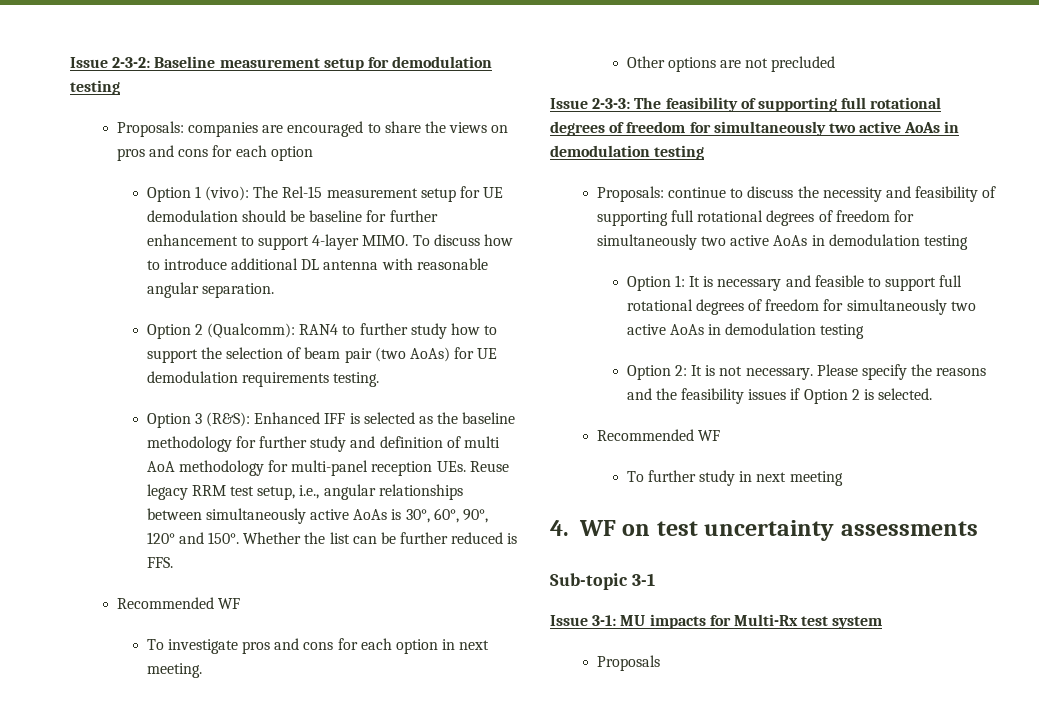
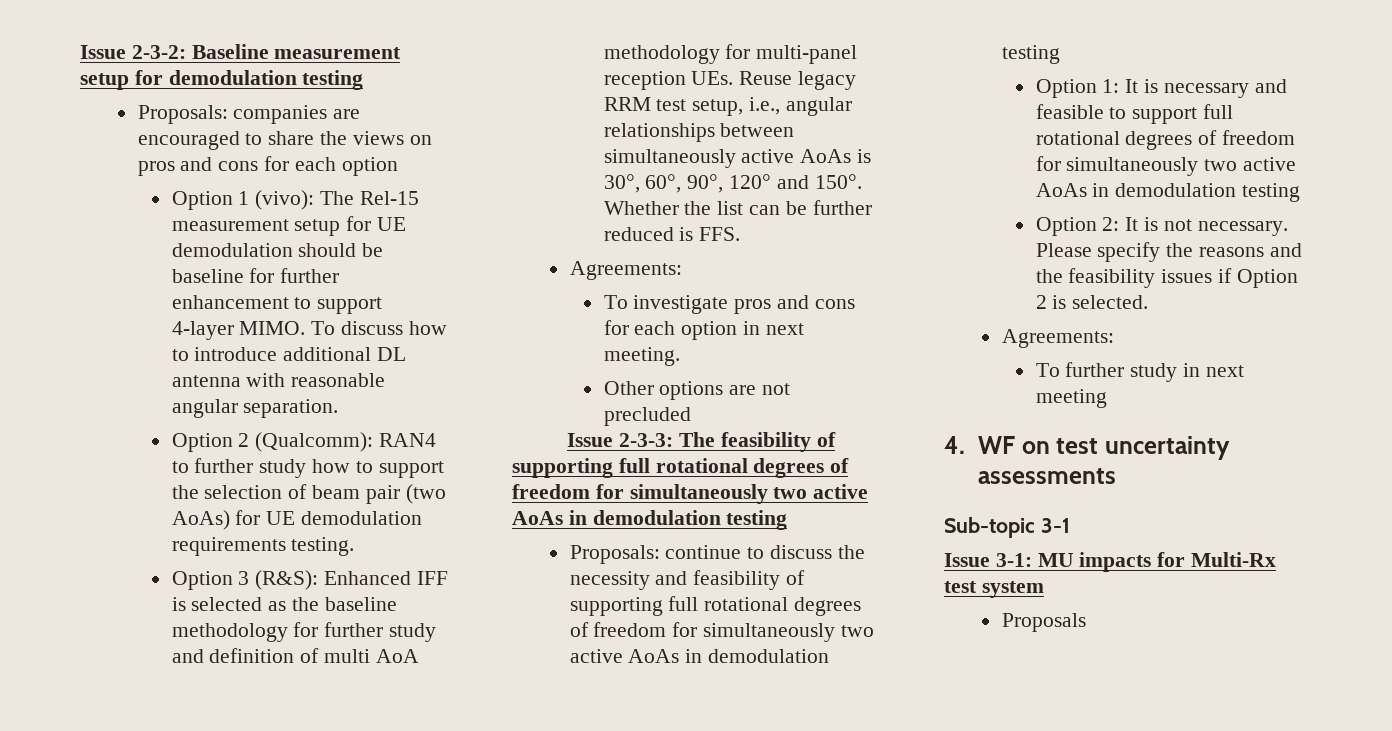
  Whether the list can be further reduced is FFS.
- Recommended WF
+ Agreements:
  Please specify the reasons and the feasibility issues if Option 2 is selected.
- Recommended WF
+ Agreements:

